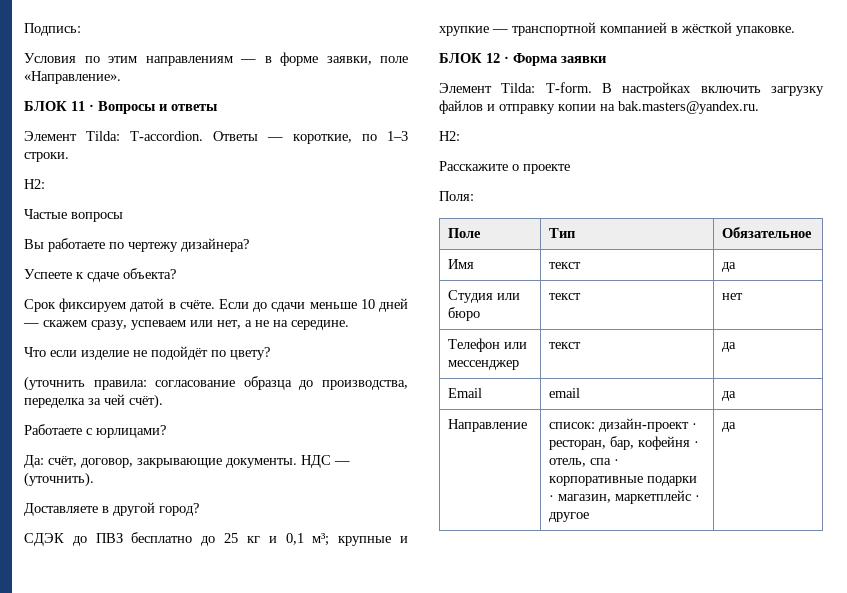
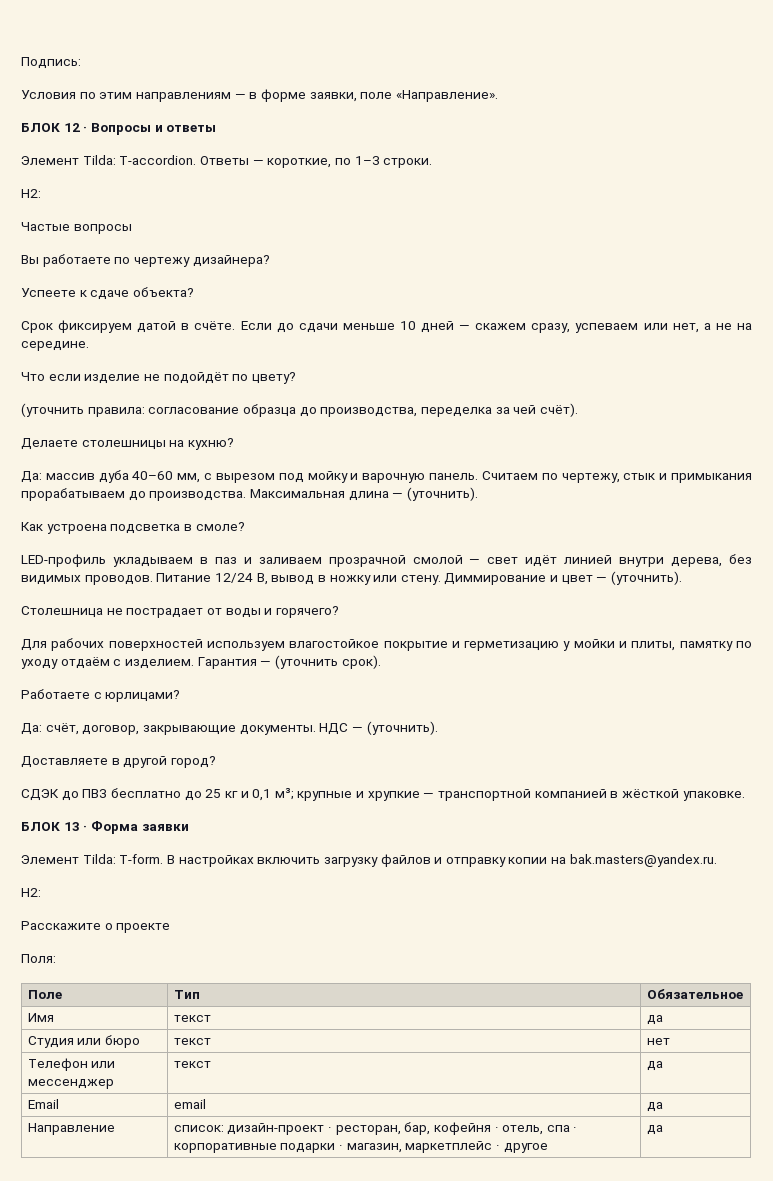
- БЛОК 11 · Вопросы и ответы
+ БЛОК 12 · Вопросы и ответы
+ Делаете столешницы на кухню?
+ Да: массив дуба 40–60 мм, с вырезом под мойку и варочную панель. Считаем по чертежу, стык и примыкания прорабатываем до производства. Максимальная длина — (уточнить).
+ Как устроена подсветка в смоле?
+ LED-профиль укладываем в паз и заливаем прозрачной смолой — свет идёт линией внутри дерева, без видимых проводов. Питание 12/24 В, вывод в ножку или стену. Диммирование и цвет — (уточнить).
+ Столешница не пострадает от воды и горячего?
+ Для рабочих поверхностей используем влагостойкое покрытие и герметизацию у мойки и плиты, памятку по уходу отдаём с изделием. Гарантия — (уточнить срок).
- БЛОК 12 · Форма заявки
+ БЛОК 13 · Форма заявки

